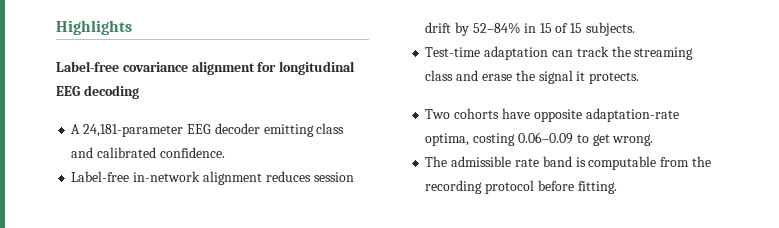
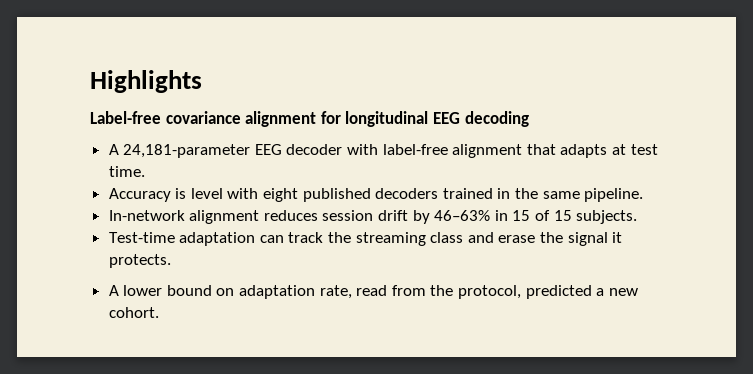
- A 24,181-parameter EEG decoder emitting class and calibrated confidence.
- Label-free in-network alignment reduces session drift by 52–84% in 15 of 15 subjects.
+ A 24,181-parameter EEG decoder with label-free alignment that adapts at test time.
+ Accuracy is level with eight published decoders trained in the same pipeline.
+ In-network alignment reduces session drift by 46–63% in 15 of 15 subjects.
- Two cohorts have opposite adaptation-rate optima, costing 0.06–0.09 to get wrong.
- The admissible rate band is computable from the recording protocol before fitting.
+ A lower bound on adaptation rate, read from the protocol, predicted a new cohort.

